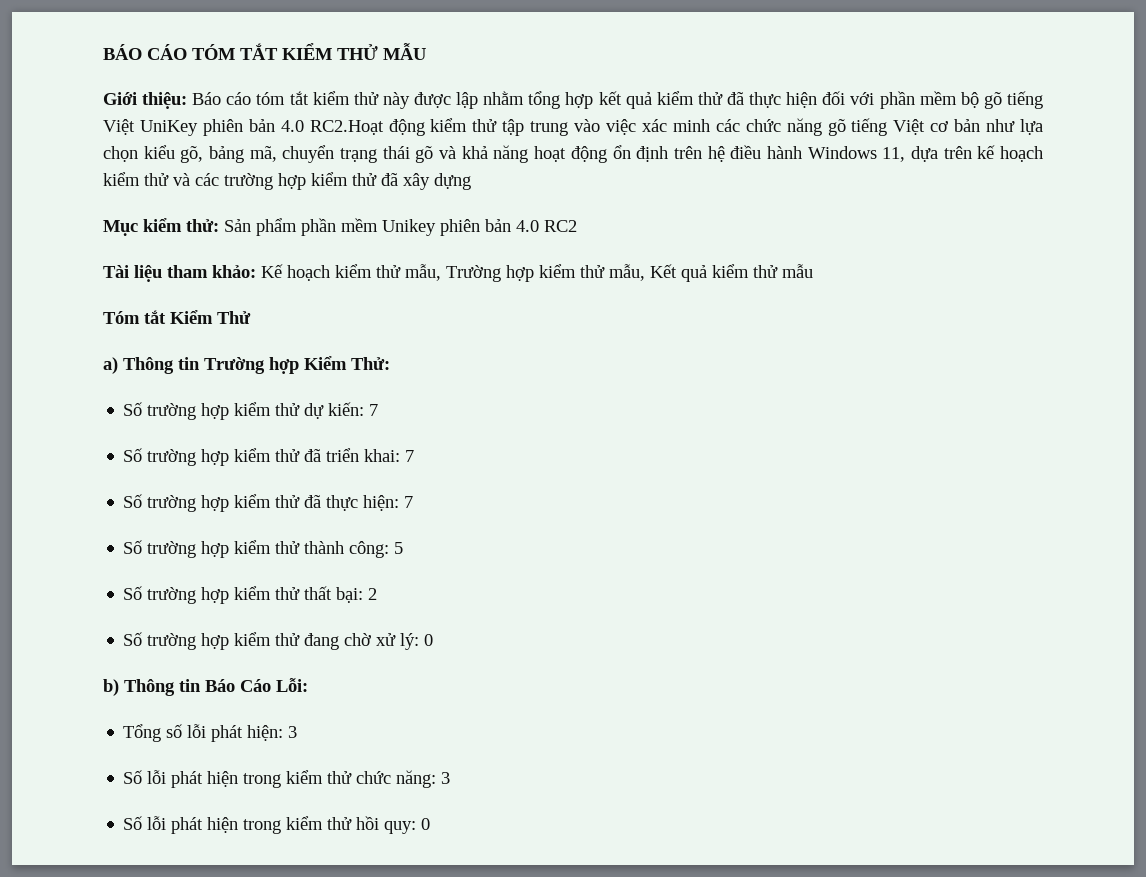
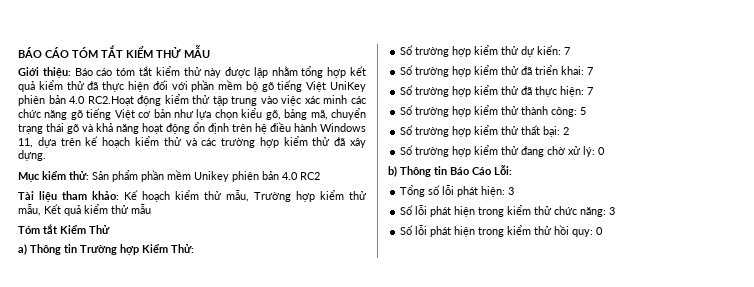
- Báo cáo tóm tắt kiểm thử này được lập nhằm tổng hợp kết quả kiểm thử đã thực hiện đối với phần mềm bộ gõ tiếng Việt UniKey phiên bản 4.0 RC2.Hoạt động kiểm thử tập trung vào việc xác minh các chức năng gõ tiếng Việt cơ bản như lựa chọn kiểu gõ, bảng mã, chuyển trạng thái gõ và khả năng hoạt động ổn định trên hệ điều hành Windows 11, dựa trên kế hoạch kiểm thử và các trường hợp kiểm thử đã xây dựng
+ Báo cáo tóm tắt kiểm thử này được lập nhằm tổng hợp kết quả kiểm thử đã thực hiện đối với phần mềm bộ gõ tiếng Việt UniKey phiên bản 4.0 RC2.Hoạt động kiểm thử tập trung vào việc xác minh các chức năng gõ tiếng Việt cơ bản như lựa chọn kiểu gõ, bảng mã, chuyển trạng thái gõ và khả năng hoạt động ổn định trên hệ điều hành Windows 11, dựa trên kế hoạch kiểm thử và các trường hợp kiểm thử đã xây dựng.

